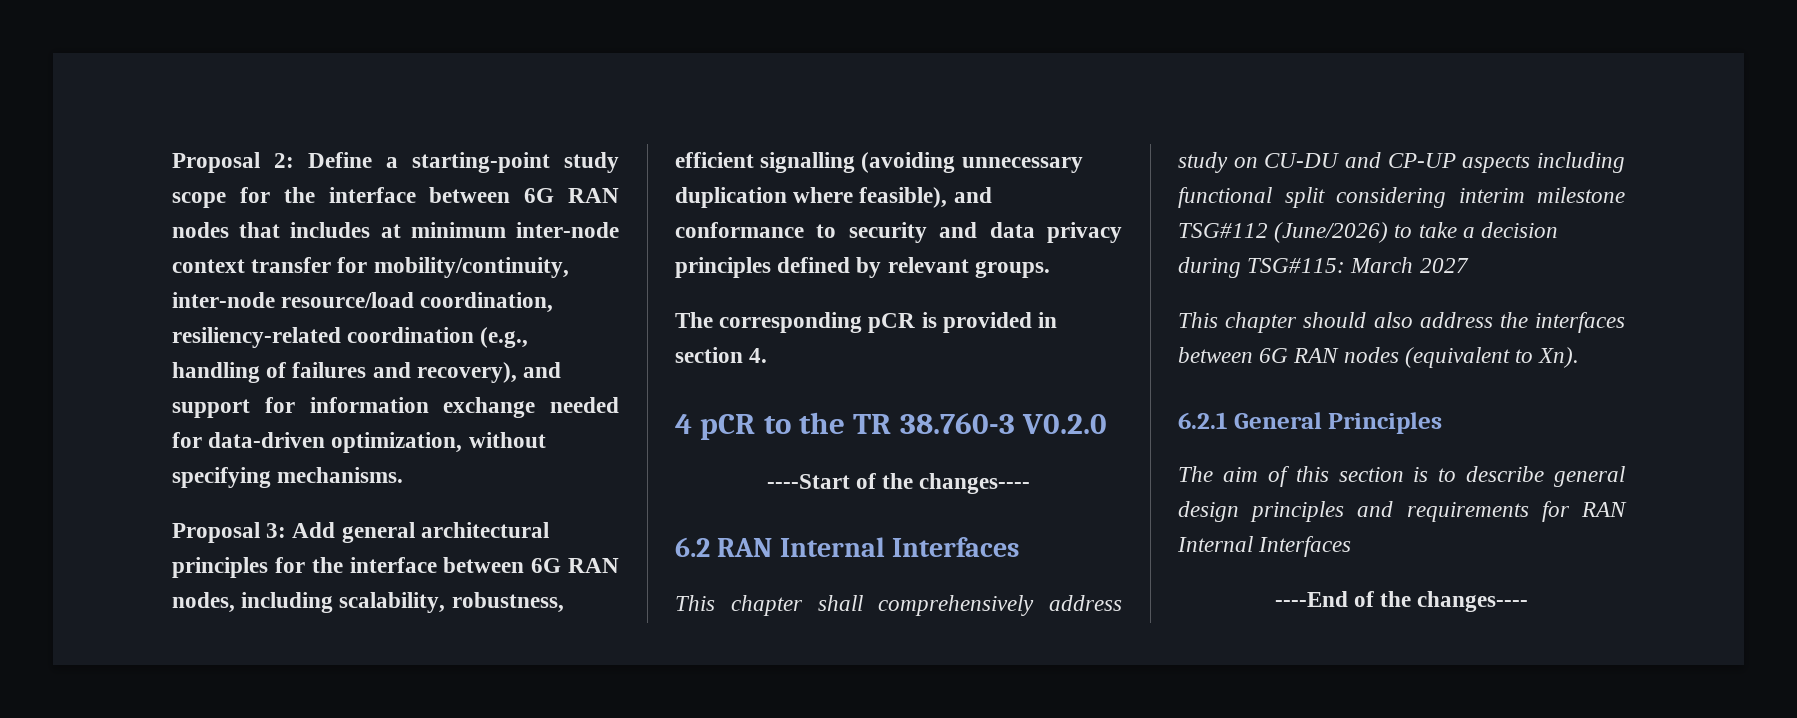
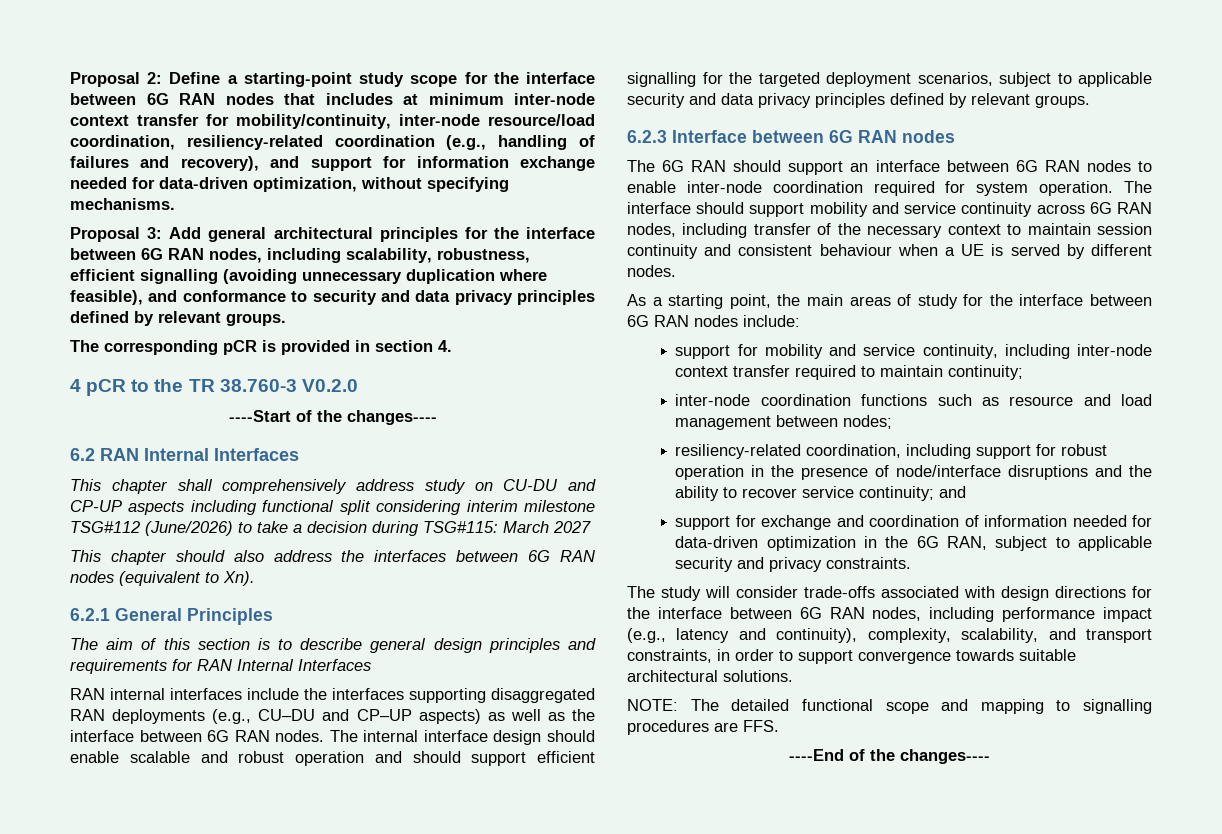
+ RAN internal interfaces include the interfaces supporting disaggregated RAN deployments (e.g., CU–DU and CP–UP aspects) as well as the interface between 6G RAN nodes. The internal interface design should enable scalable and robust operation and should support efficient signalling for the targeted deployment scenarios, subject to applicable security and data privacy principles defined by relevant groups.
+ 6.2.3 Interface between 6G RAN nodes
+ The 6G RAN should support an interface between 6G RAN nodes to enable inter-node coordination required for system operation. The interface should support mobility and service continuity across 6G RAN nodes, including transfer of the necessary context to maintain session continuity and consistent behaviour when a UE is served by different nodes.
+ As a starting point, the main areas of study for the interface between 6G RAN nodes include:
+ support for mobility and service continuity, including inter-node context transfer required to maintain continuity;
+ inter-node coordination functions such as resource and load management between nodes;
+ resiliency-related coordination, including support for robust operation in the presence of node/interface disruptions and the ability to recover service continuity; and
+ support for exchange and coordination of information needed for data-driven optimization in the 6G RAN, subject to applicable security and privacy constraints.
+ The study will consider trade-offs associated with design directions for the interface between 6G RAN nodes, including performance impact (e.g., latency and continuity), complexity, scalability, and transport constraints, in order to support convergence towards suitable architectural solutions.
+ NOTE: The detailed functional scope and mapping to signalling procedures are FFS.

